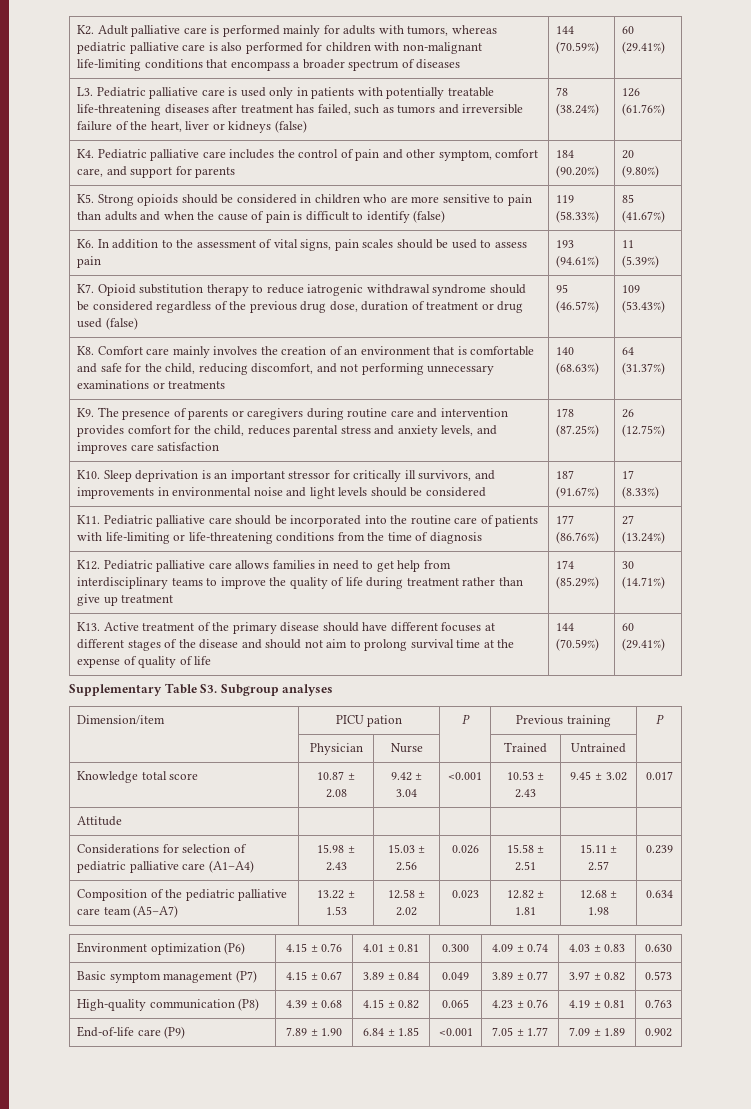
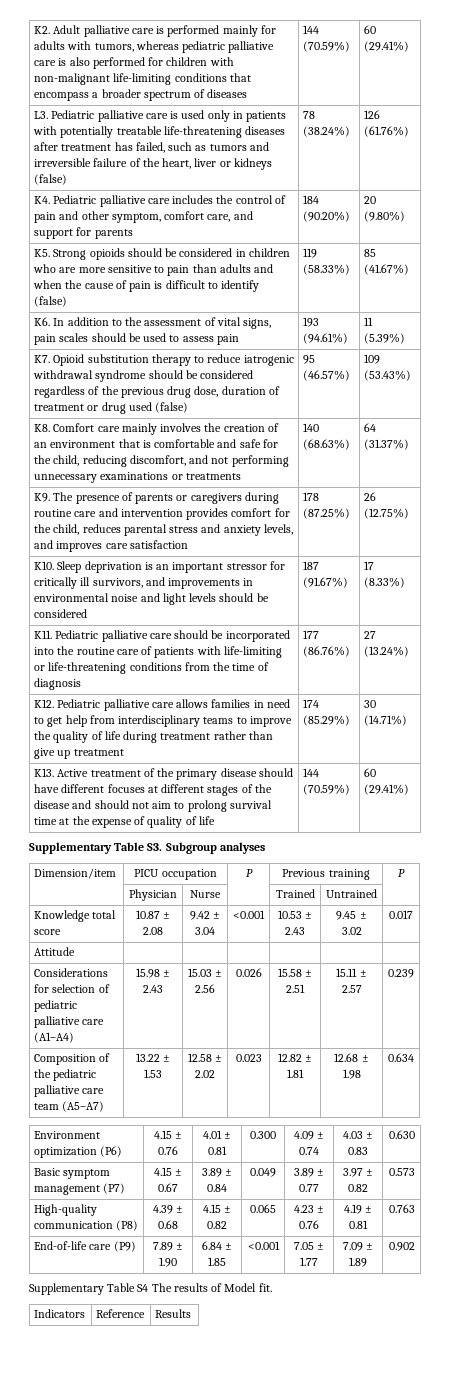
- Dimension/item | PICU pation | P | Previous training | P
+ Dimension/item | PICU occupation | P | Previous training | P
+ Supplementary Table S4 The results of Model fit.
+ Indicators | Reference | Results

